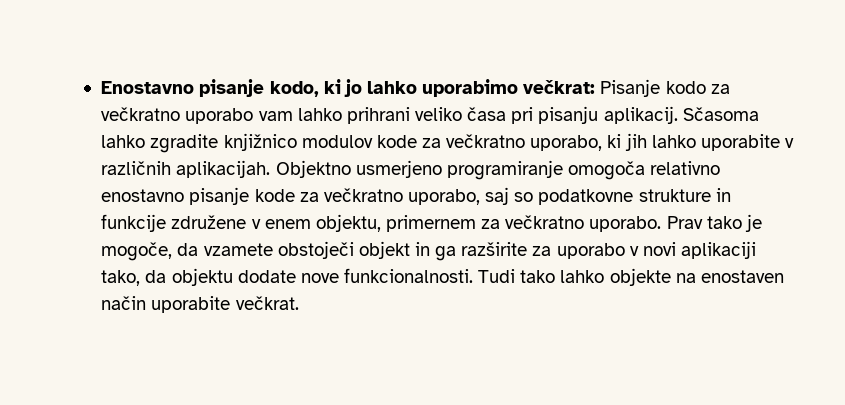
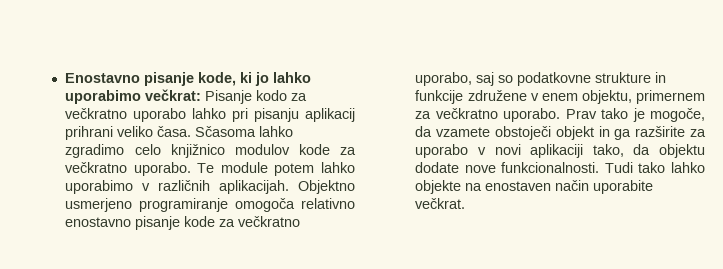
- Enostavno pisanje kodo, ki jo lahko uporabimo večkrat: Pisanje kodo za večkratno uporabo vam lahko prihrani veliko časa pri pisanju aplikacij. Sčasoma lahko zgradite knjižnico modulov kode za večkratno uporabo, ki jih lahko uporabite v različnih aplikacijah.
+ Enostavno pisanje kode, ki jo lahko uporabimo večkrat: Pisanje kodo za večkratno uporabo lahko pri pisanju aplikacij prihrani veliko časa. Sčasoma lahko zgradimo celo knjižnico modulov kode za večkratno uporabo. Te module potem lahko uporabimo v različnih aplikacijah.

